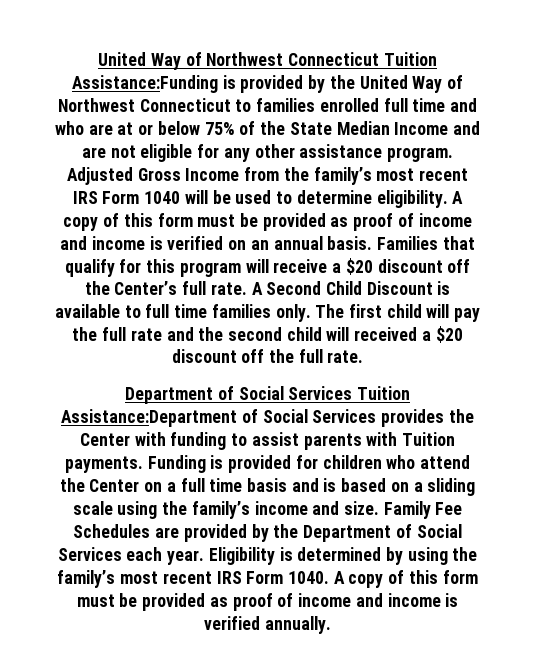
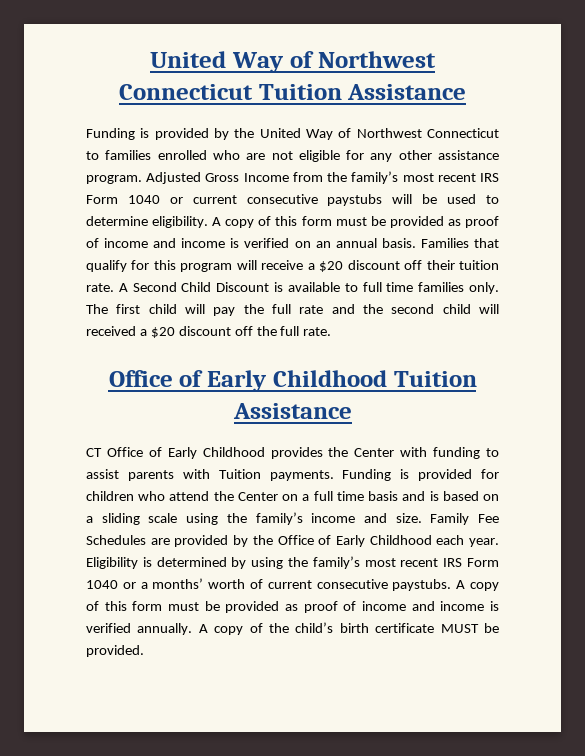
- United Way of Northwest Connecticut Tuition Assistance:Funding is provided by the United Way of Northwest Connecticut to families enrolled full time and who are at or below 75% of the State Median Income and are not eligible for any other assistance program.
+ United Way of Northwest Connecticut Tuition Assistance
+ Funding is provided by the United Way of Northwest Connecticut to families enrolled who are not eligible for any other assistance program.
- Adjusted Gross Income from the family’s most recent IRS Form 1040 will be used to determine eligibility.
+ Adjusted Gross Income from the family’s most recent IRS Form 1040 or current consecutive paystubs will be used to determine eligibility.
- Families that qualify for this program will receive a $20 discount off the Center’s full rate.
+ Families that qualify for this program will receive a $20 discount off their tuition rate.
- Department of Social Services Tuition Assistance:Department of Social Services provides the Center with funding to assist parents with Tuition payments.
+ Office of Early Childhood Tuition Assistance
+ CT Office of Early Childhood provides the Center with funding to assist parents with Tuition payments.
- Family Fee Schedules are provided by the Department of Social Services each year.
+ Family Fee Schedules are provided by the Office of Early Childhood each year.
- Eligibility is determined by using the family’s most recent IRS Form 1040.
+ Eligibility is determined by using the family’s most recent IRS Form 1040 or a months’ worth of current consecutive paystubs.
+ A copy of the child’s birth certificate MUST be provided.

